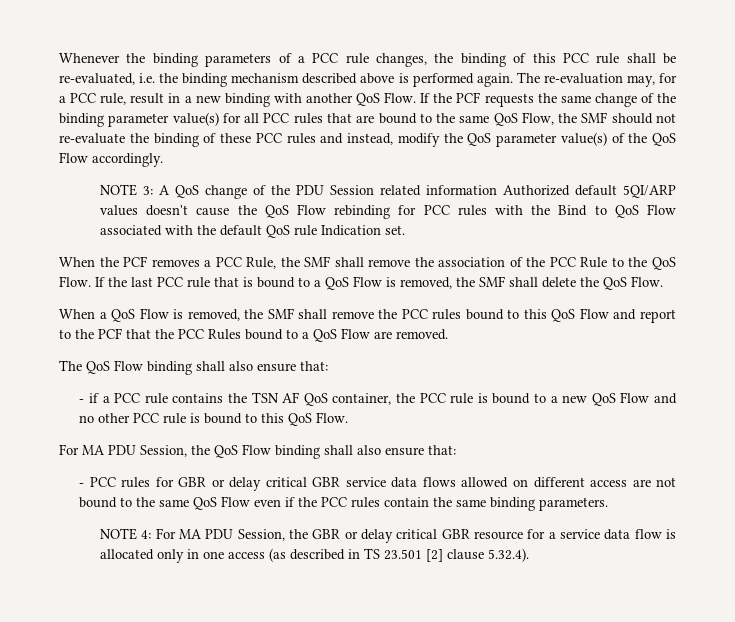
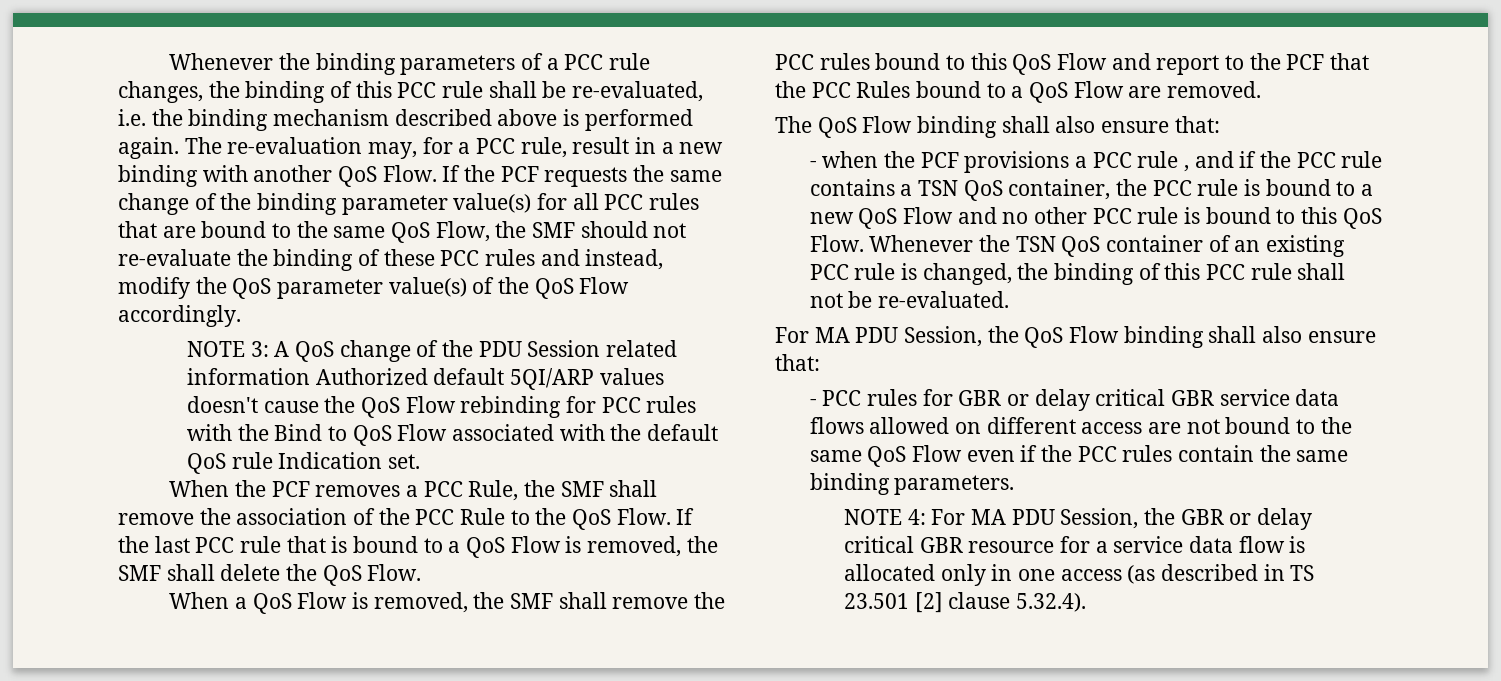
- - if a PCC rule contains the TSN AF QoS container, the PCC rule is bound to a new QoS Flow and no other PCC rule is bound to this QoS Flow.
+ - when the PCF provisions a PCC rule , and if the PCC rule contains a TSN QoS container, the PCC rule is bound to a new QoS Flow and no other PCC rule is bound to this QoS Flow. Whenever the TSN QoS container of an existing PCC rule is changed, the binding of this PCC rule shall not be re-evaluated.

